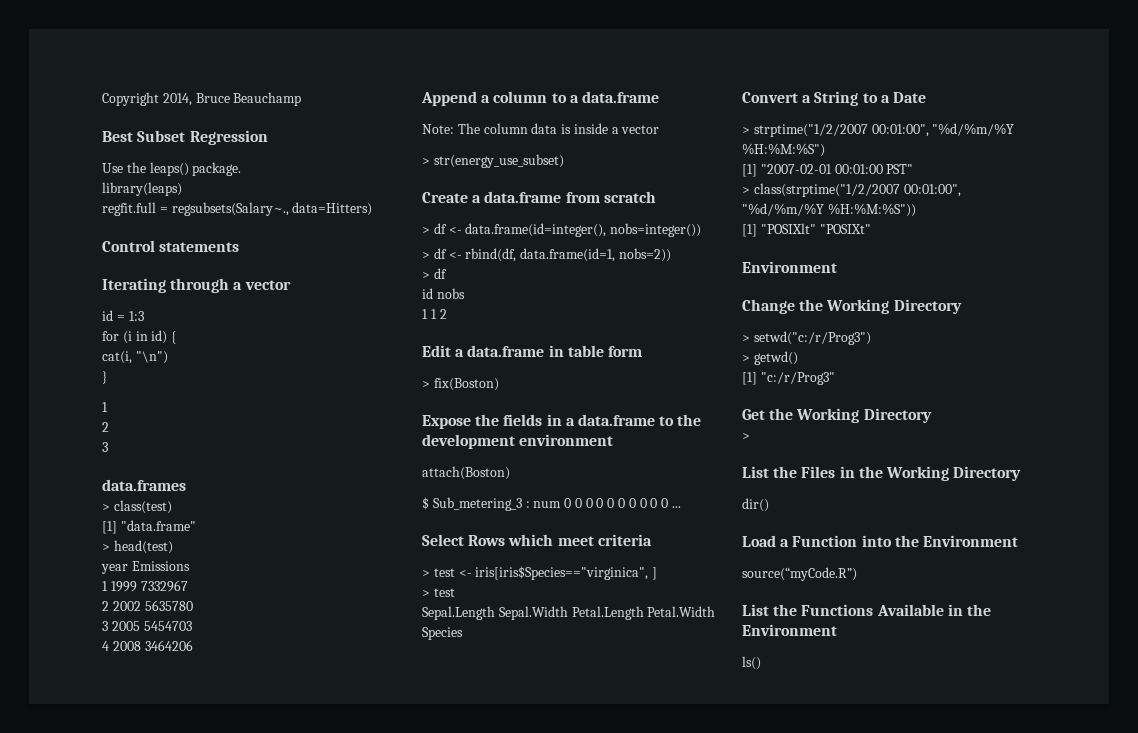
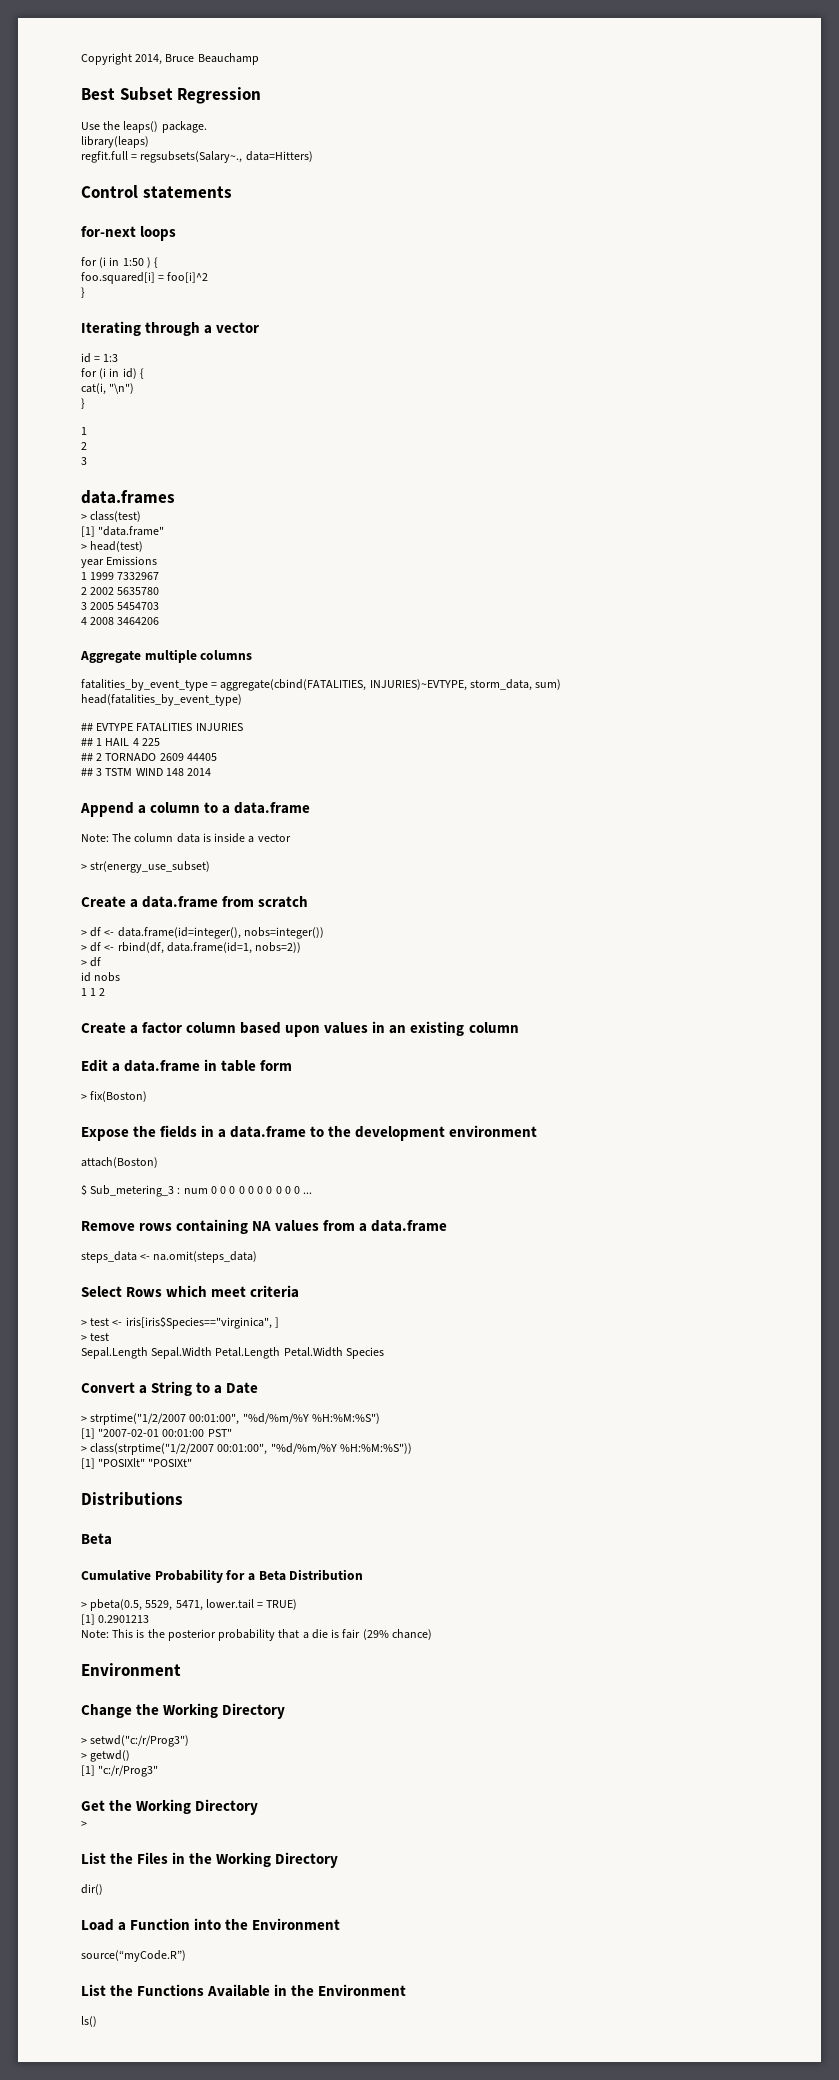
+ for-next loops
+ for (i in 1:50 ) {
+ foo.squared[i] = foo[i]^2
+ }
+ Aggregate multiple columns
+ fatalities_by_event_type = aggregate(cbind(FATALITIES, INJURIES)~EVTYPE, storm_data, sum)
+ head(fatalities_by_event_type)
+ ## EVTYPE FATALITIES INJURIES
+ ## 1 HAIL 4 225
+ ## 2 TORNADO 2609 44405
+ ## 3 TSTM WIND 148 2014
+ Create a factor column based upon values in an existing column
+ Remove rows containing NA values from a data.frame
+ steps_data <- na.omit(steps_data)
+ Distributions
+ Beta
+ Cumulative Probability for a Beta Distribution
+ > pbeta(0.5, 5529, 5471, lower.tail = TRUE)
+ [1] 0.2901213
+ Note: This is the posterior probability that a die is fair (29% chance)

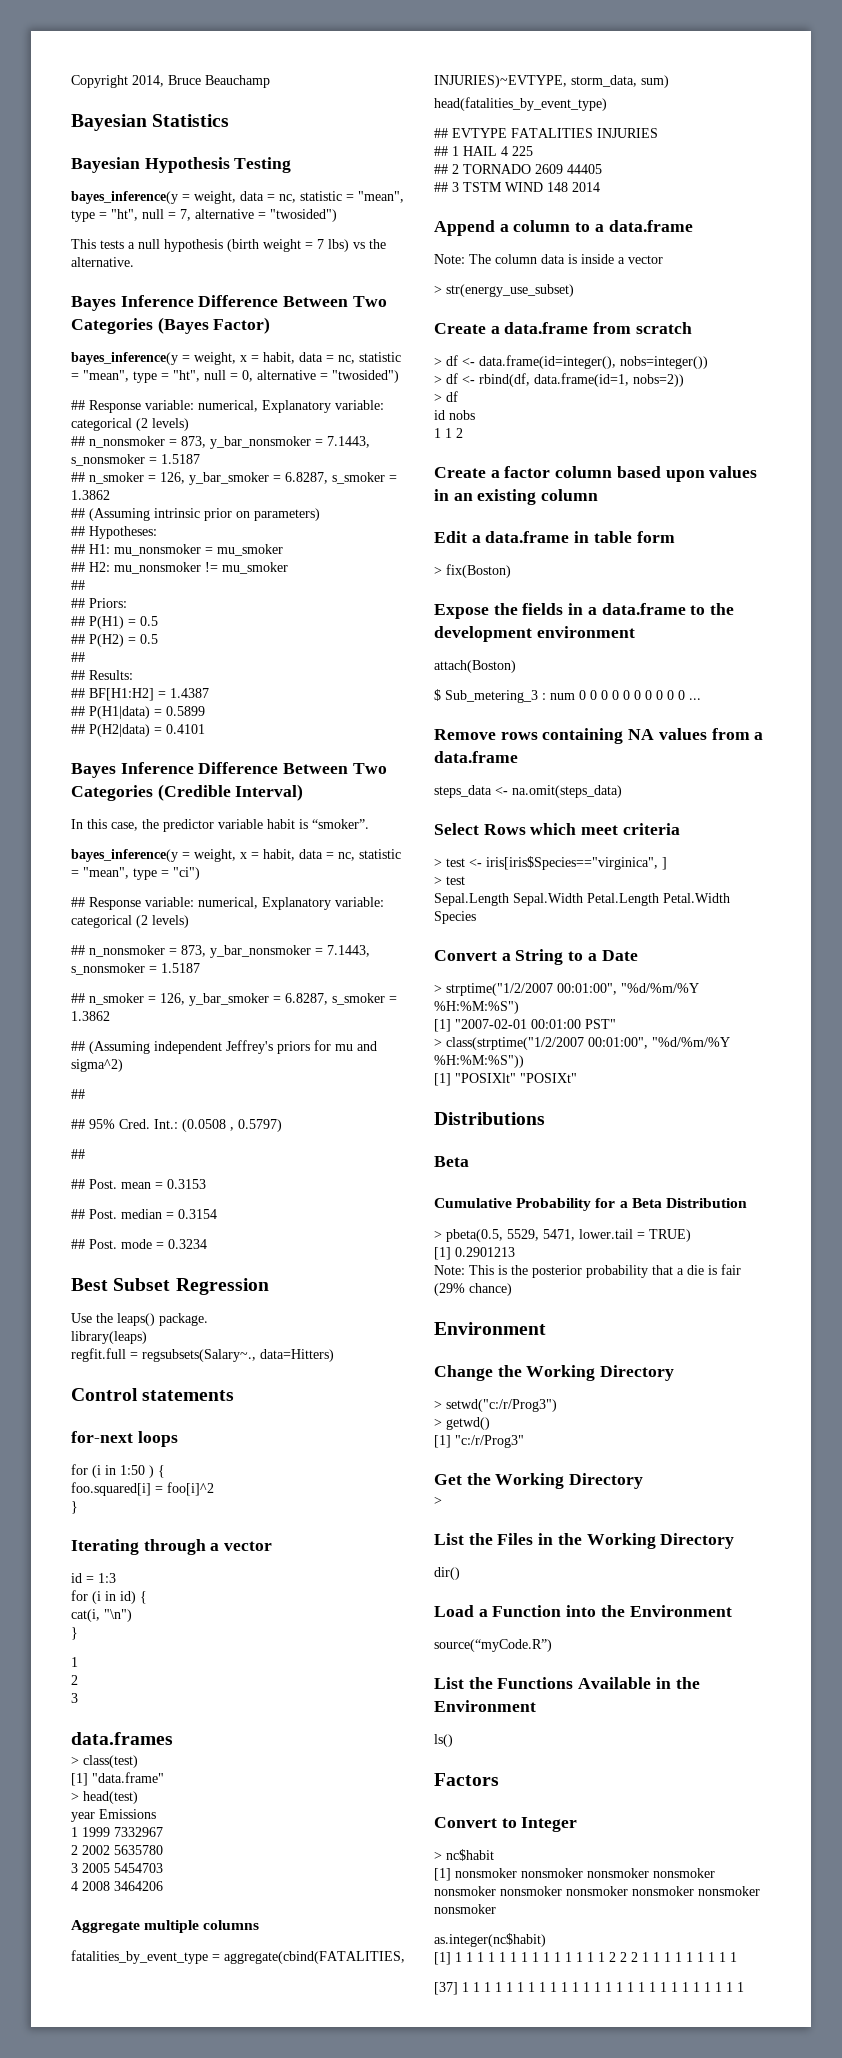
+ Bayesian Statistics
+ Bayesian Hypothesis Testing
+ bayes_inference(y = weight, data = nc, statistic = "mean", type = "ht", null = 7, alternative = "twosided")
+ This tests a null hypothesis (birth weight = 7 lbs) vs the alternative.
+ Bayes Inference Difference Between Two Categories (Bayes Factor)
+ bayes_inference(y = weight, x = habit, data = nc, statistic = "mean", type = "ht", null = 0, alternative = "twosided")
+ ## Response variable: numerical, Explanatory variable: categorical (2 levels)
+ ## n_nonsmoker = 873, y_bar_nonsmoker = 7.1443, s_nonsmoker = 1.5187
+ ## n_smoker = 126, y_bar_smoker = 6.8287, s_smoker = 1.3862
+ ## (Assuming intrinsic prior on parameters)
+ ## Hypotheses:
+ ## H1: mu_nonsmoker = mu_smoker
+ ## H2: mu_nonsmoker != mu_smoker
+ ##
+ ## Priors:
+ ## P(H1) = 0.5
+ ## P(H2) = 0.5
+ ##
+ ## Results:
+ ## BF[H1:H2] = 1.4387
+ ## P(H1|data) = 0.5899
+ ## P(H2|data) = 0.4101
+ Bayes Inference Difference Between Two Categories (Credible Interval)
+ In this case, the predictor variable habit is “smoker”.
+ bayes_inference(y = weight, x = habit, data = nc, statistic = "mean", type = "ci")
+ ## Response variable: numerical, Explanatory variable: categorical (2 levels)
+ ## n_nonsmoker = 873, y_bar_nonsmoker = 7.1443, s_nonsmoker = 1.5187
+ ## n_smoker = 126, y_bar_smoker = 6.8287, s_smoker = 1.3862
+ ## (Assuming independent Jeffrey's priors for mu and sigma^2)
+ ##
+ ## 95% Cred. Int.: (0.0508 , 0.5797)
+ ##
+ ## Post. mean = 0.3153
+ ## Post. median = 0.3154
+ ## Post. mode = 0.3234
+ Factors
+ Convert to Integer
+ > nc$habit
+ [1] nonsmoker nonsmoker nonsmoker nonsmoker nonsmoker nonsmoker nonsmoker nonsmoker nonsmoker nonsmoker
+ as.integer(nc$habit)
+ [1] 1 1 1 1 1 1 1 1 1 1 1 1 1 1 2 2 2 1 1 1 1 1 1 1 1 1
+ [37] 1 1 1 1 1 1 1 1 1 1 1 1 1 1 1 1 1 1 1 1 1 1 1 1 1 1

